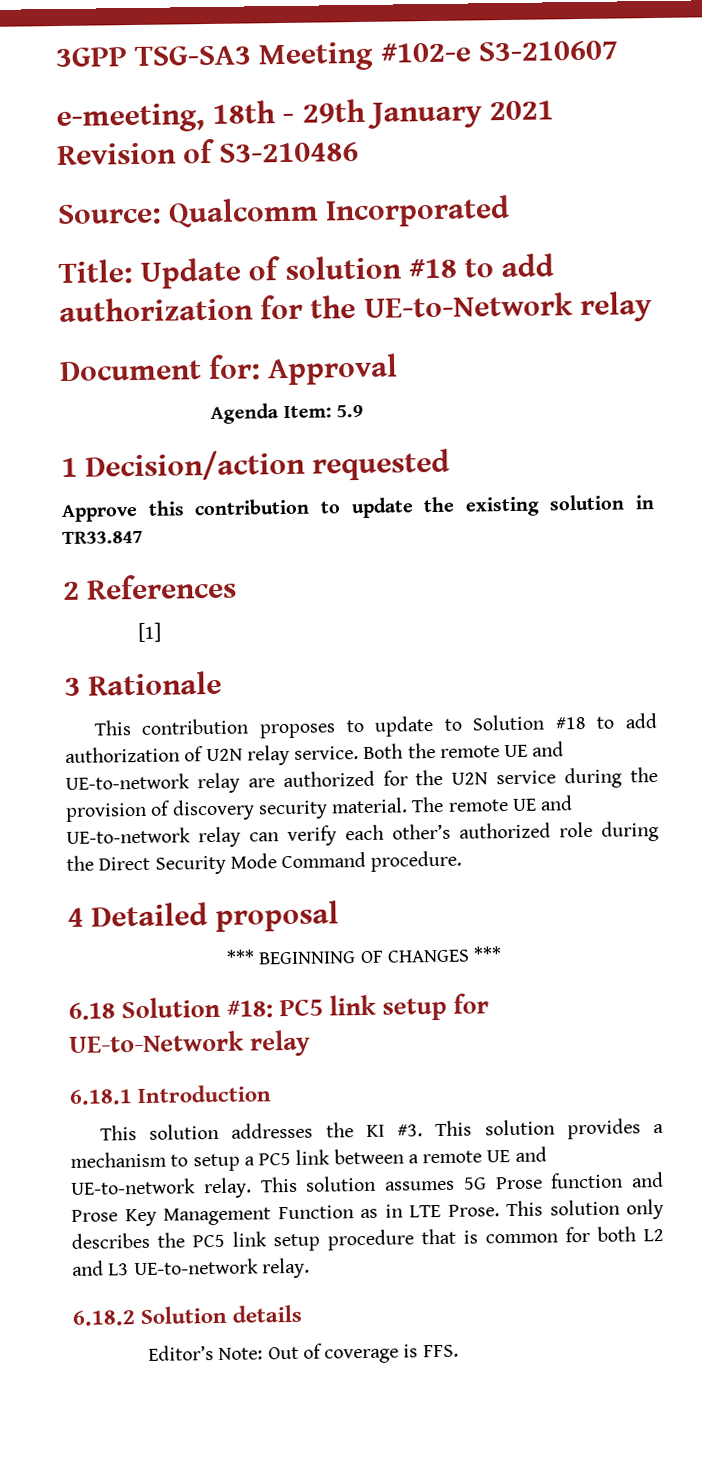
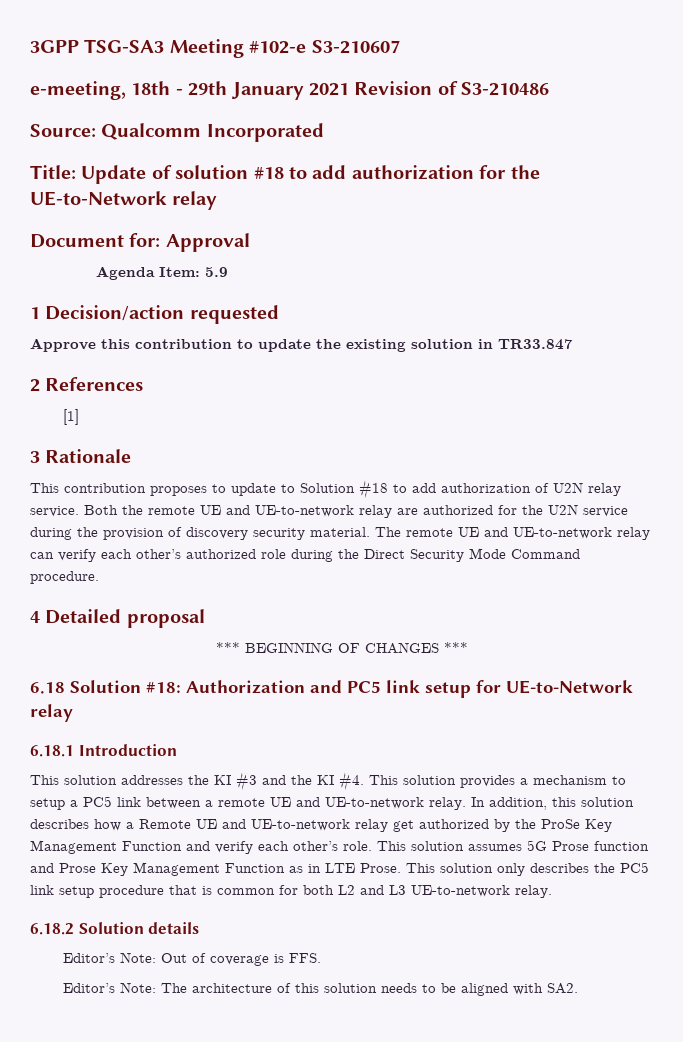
- 6.18 Solution #18: PC5 link setup for UE-to-Network relay
+ 6.18 Solution #18: Authorization and PC5 link setup for UE-to-Network relay
- This solution addresses the KI #3.
+ This solution addresses the KI #3 and the KI #4.
+ In addition, this solution describes how a Remote UE and UE-to-network relay get authorized by the ProSe Key Management Function and verify each other’s role.
+ Editor’s Note: The architecture of this solution needs to be aligned with SA2.

